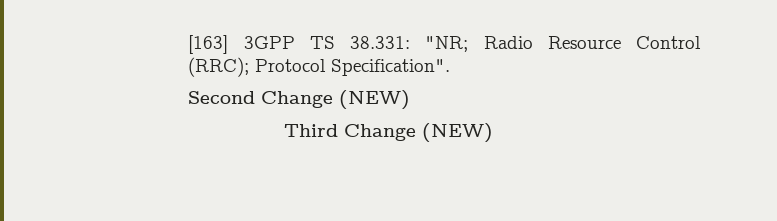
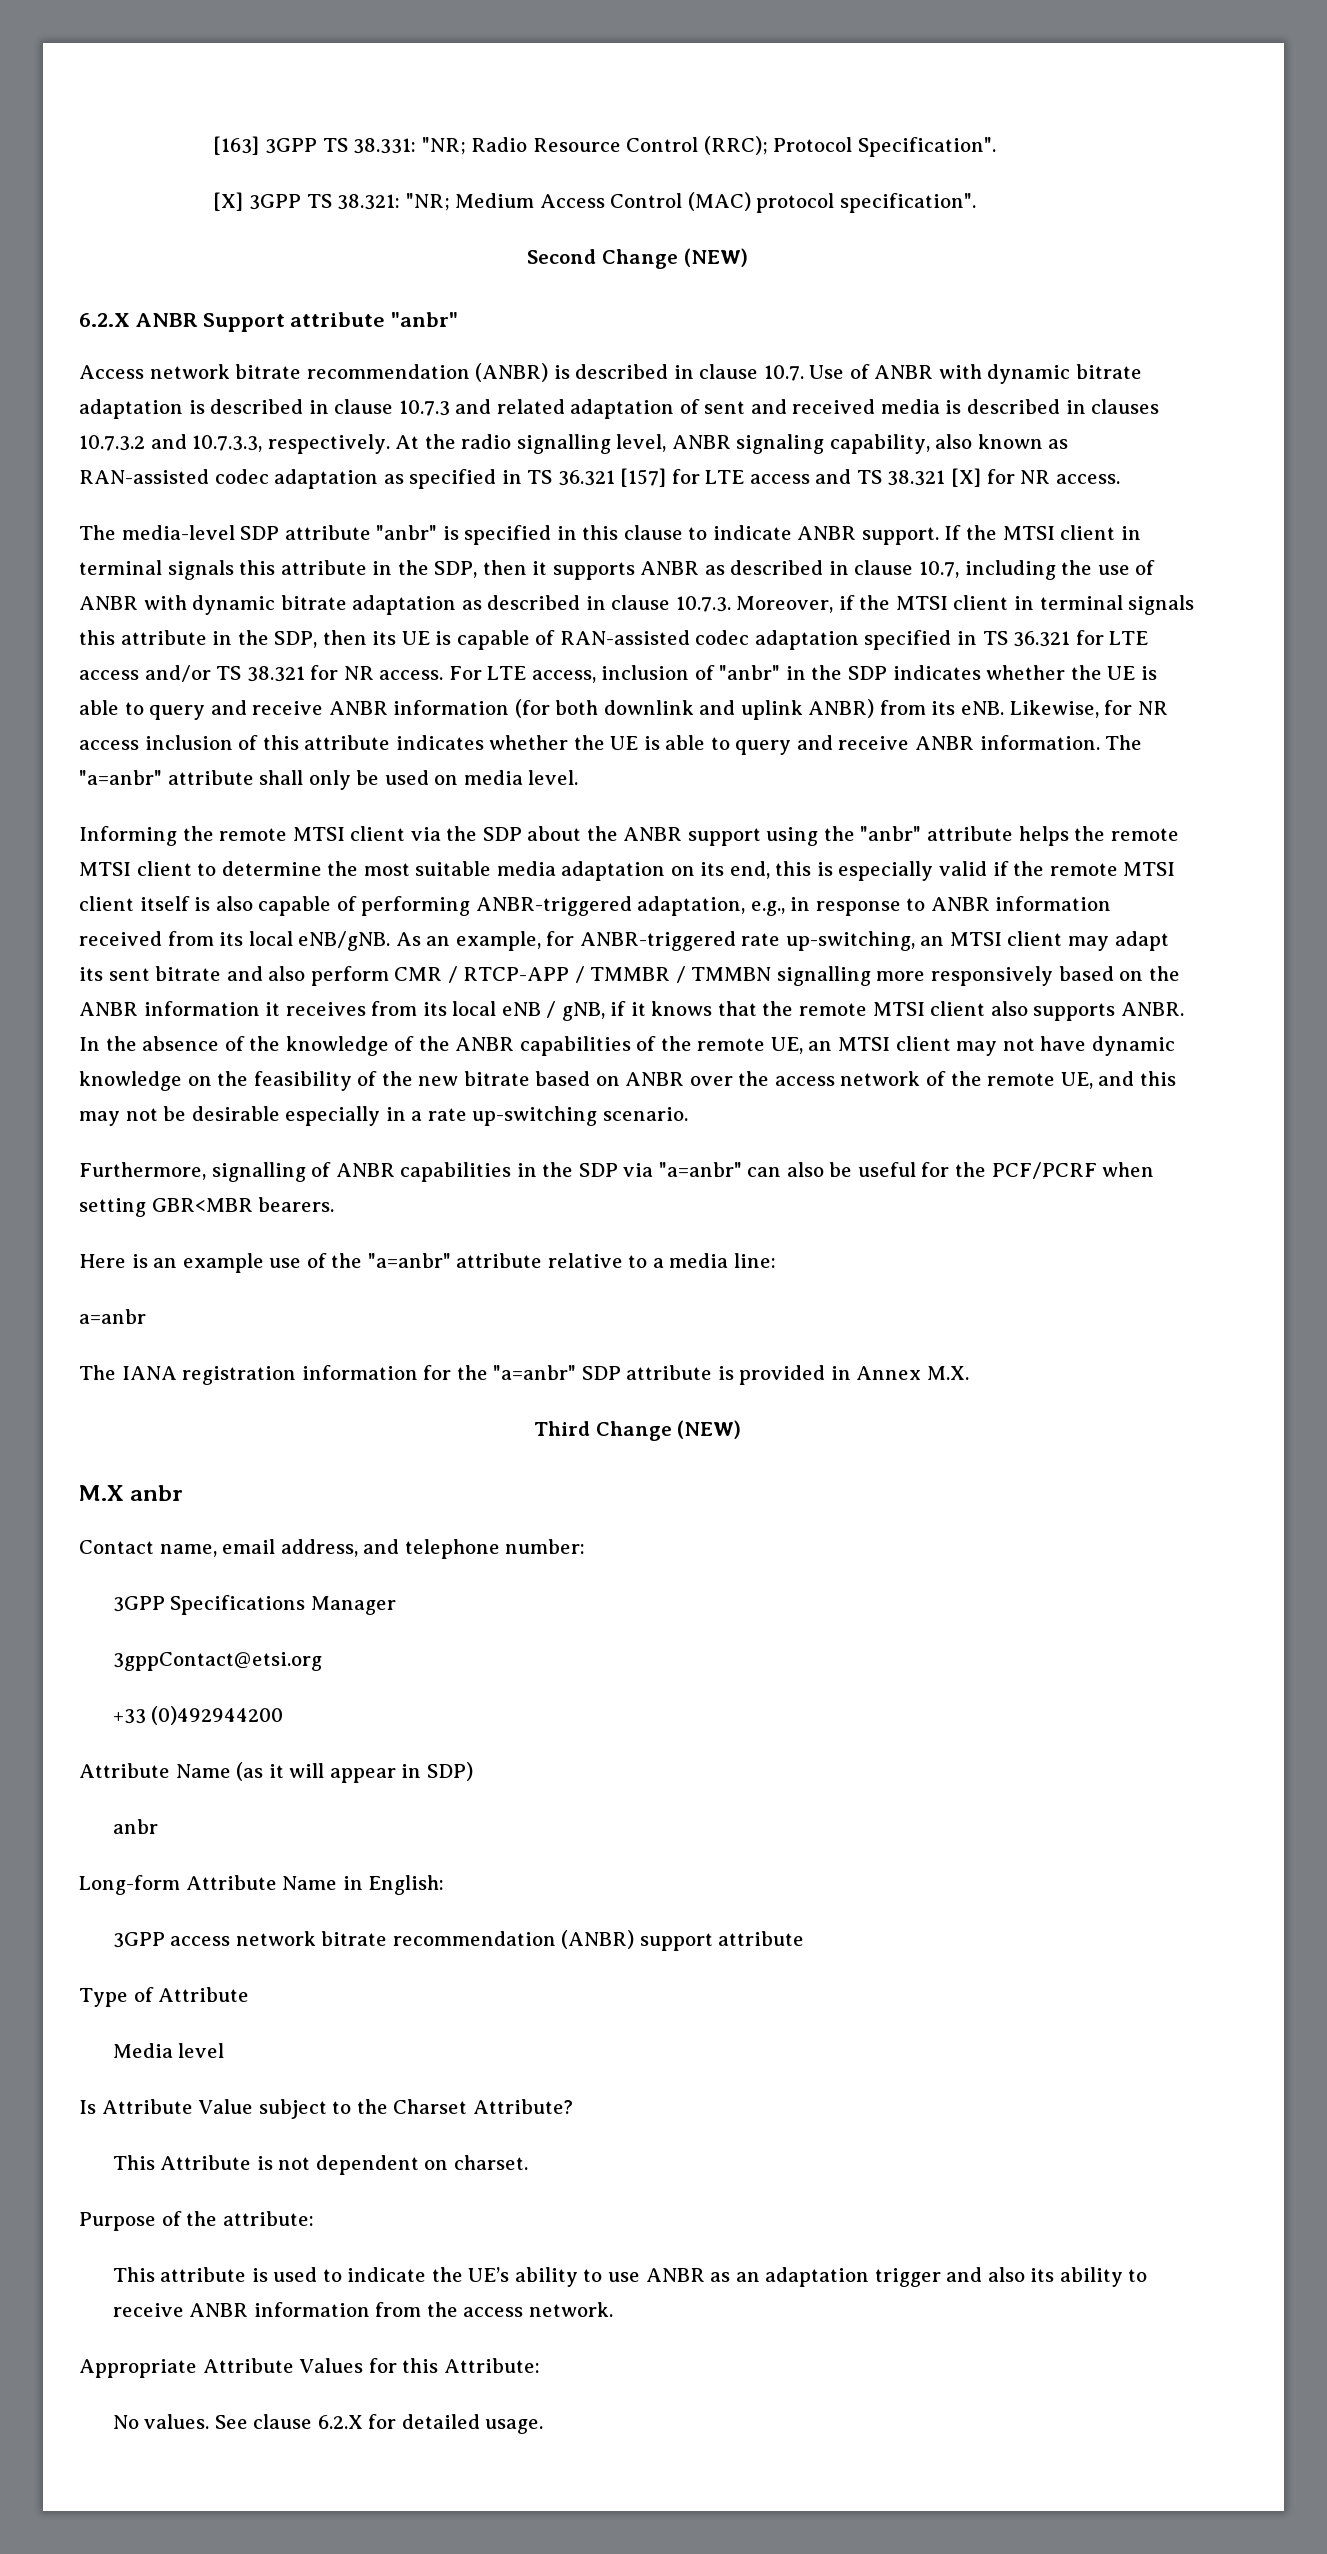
+ [X] 3GPP TS 38.321: "NR; Medium Access Control (MAC) protocol specification".
  Second Change (NEW)
+ 6.2.X ANBR Support attribute "anbr"
+ Access network bitrate recommendation (ANBR) is described in clause 10.7. Use of ANBR with dynamic bitrate adaptation is described in clause 10.7.3 and related adaptation of sent and received media is described in clauses 10.7.3.2 and 10.7.3.3, respectively. At the radio signalling level, ANBR signaling capability, also known as RAN-assisted codec adaptation as specified in TS 36.321 [157] for LTE access and TS 38.321 [X] for NR access.
+ The media-level SDP attribute "anbr" is specified in this clause to indicate ANBR support. If the MTSI client in terminal signals this attribute in the SDP, then it supports ANBR as described in clause 10.7, including the use of ANBR with dynamic bitrate adaptation as described in clause 10.7.3. Moreover, if the MTSI client in terminal signals this attribute in the SDP, then its UE is capable of RAN-assisted codec adaptation specified in TS 36.321 for LTE access and/or TS 38.321 for NR access. For LTE access, inclusion of "anbr" in the SDP indicates whether the UE is able to query and receive ANBR information (for both downlink and uplink ANBR) from its eNB. Likewise, for NR access inclusion of this attribute indicates whether the UE is able to query and receive ANBR information. The "a=anbr" attribute shall only be used on media level.
+ Informing the remote MTSI client via the SDP about the ANBR support using the "anbr" attribute helps the remote MTSI client to determine the most suitable media adaptation on its end, this is especially valid if the remote MTSI client itself is also capable of performing ANBR-triggered adaptation, e.g., in response to ANBR information received from its local eNB/gNB. As an example, for ANBR-triggered rate up-switching, an MTSI client may adapt its sent bitrate and also perform CMR / RTCP-APP / TMMBR / TMMBN signalling more responsively based on the ANBR information it receives from its local eNB / gNB, if it knows that the remote MTSI client also supports ANBR. In the absence of the knowledge of the ANBR capabilities of the remote UE, an MTSI client may not have dynamic knowledge on the feasibility of the new bitrate based on ANBR over the access network of the remote UE, and this may not be desirable especially in a rate up-switching scenario.
+ Furthermore, signalling of ANBR capabilities in the SDP via "a=anbr" can also be useful for the PCF/PCRF when setting GBR<MBR bearers.
+ Here is an example use of the "a=anbr" attribute relative to a media line:
+ a=anbr
+ The IANA registration information for the "a=anbr" SDP attribute is provided in Annex M.X.
  Third Change (NEW)
+ M.X anbr
+ Contact name, email address, and telephone number:
+ 3GPP Specifications Manager
+ 3gppContact@etsi.org
+ +33 (0)492944200
+ Attribute Name (as it will appear in SDP)
+ anbr
+ Long-form Attribute Name in English:
+ 3GPP access network bitrate recommendation (ANBR) support attribute
+ Type of Attribute
+ Media level
+ Is Attribute Value subject to the Charset Attribute?
+ This Attribute is not dependent on charset.
+ Purpose of the attribute:
+ This attribute is used to indicate the UE’s ability to use ANBR as an adaptation trigger and also its ability to receive ANBR information from the access network.
+ Appropriate Attribute Values for this Attribute:
+ No values. See clause 6.2.X for detailed usage.

